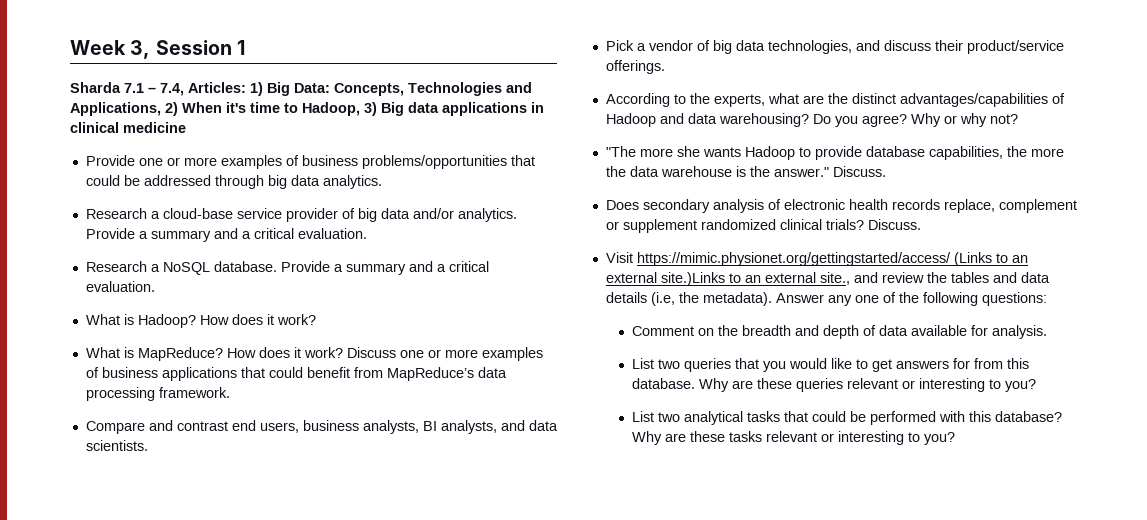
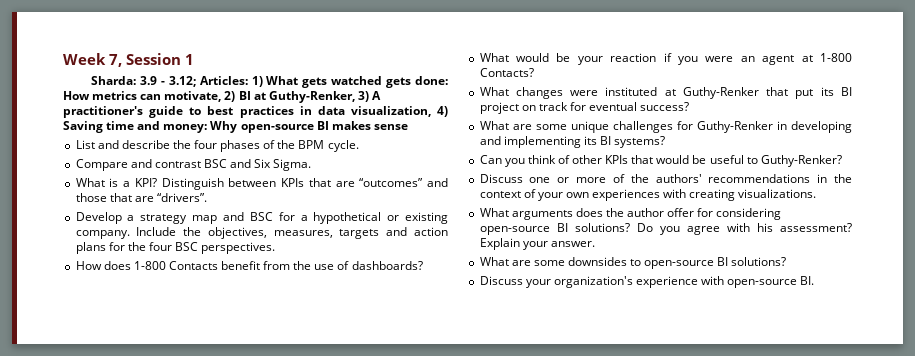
- Week 3, Session 1
+ Week 7, Session 1
- Sharda 7.1 – 7.4, Articles: 1) Big Data: Concepts, Technologies and Applications, 2) When it's time to Hadoop, 3) Big data applications in clinical medicine
- Provide one or more examples of business problems/opportunities that could be addressed through big data analytics.
- Research a cloud-base service provider of big data and/or analytics. Provide a summary and a critical evaluation.
- Research a NoSQL database. Provide a summary and a critical evaluation.
- What is Hadoop? How does it work?
- What is MapReduce? How does it work? Discuss one or more examples of business applications that could benefit from MapReduce’s data processing framework.
- Compare and contrast end users, business analysts, BI analysts, and data scientists.
- Pick a vendor of big data technologies, and discuss their product/service offerings.
- According to the experts, what are the distinct advantages/capabilities of Hadoop and data warehousing? Do you agree? Why or why not?
- "The more she wants Hadoop to provide database capabilities, the more the data warehouse is the answer." Discuss.
- Does secondary analysis of electronic health records replace, complement or supplement randomized clinical trials? Discuss.
- Visit https://mimic.physionet.org/gettingstarted/access/ (Links to an external site.)Links to an external site., and review the tables and data details (i.e, the metadata). Answer any one of the following questions:
- Comment on the breadth and depth of data available for analysis.
- List two queries that you would like to get answers for from this database. Why are these queries relevant or interesting to you?
- List two analytical tasks that could be performed with this database? Why are these tasks relevant or interesting to you?
+ Sharda: 3.9 - 3.12; Articles: 1) What gets watched gets done: How metrics can motivate, 2) BI at Guthy-Renker, 3) A practitioner's guide to best practices in data visualization, 4) Saving time and money: Why open-source BI makes sense
+ List and describe the four phases of the BPM cycle.
+ Compare and contrast BSC and Six Sigma.
+ What is a KPI? Distinguish between KPIs that are “outcomes” and those that are “drivers”.
+ Develop a strategy map and BSC for a hypothetical or existing company. Include the objectives, measures, targets and action plans for the four BSC perspectives.
+ How does 1-800 Contacts benefit from the use of dashboards?
+ What would be your reaction if you were an agent at 1-800 Contacts?
+ What changes were instituted at Guthy-Renker that put its BI project on track for eventual success?
+ What are some unique challenges for Guthy-Renker in developing and implementing its BI systems?
+ Can you think of other KPIs that would be useful to Guthy-Renker?
+ Discuss one or more of the authors' recommendations in the context of your own experiences with creating visualizations.
+ What arguments does the author offer for considering open-source BI solutions? Do you agree with his assessment? Explain your answer.
+ What are some downsides to open-source BI solutions?
+ Discuss your organization's experience with open-source BI.

